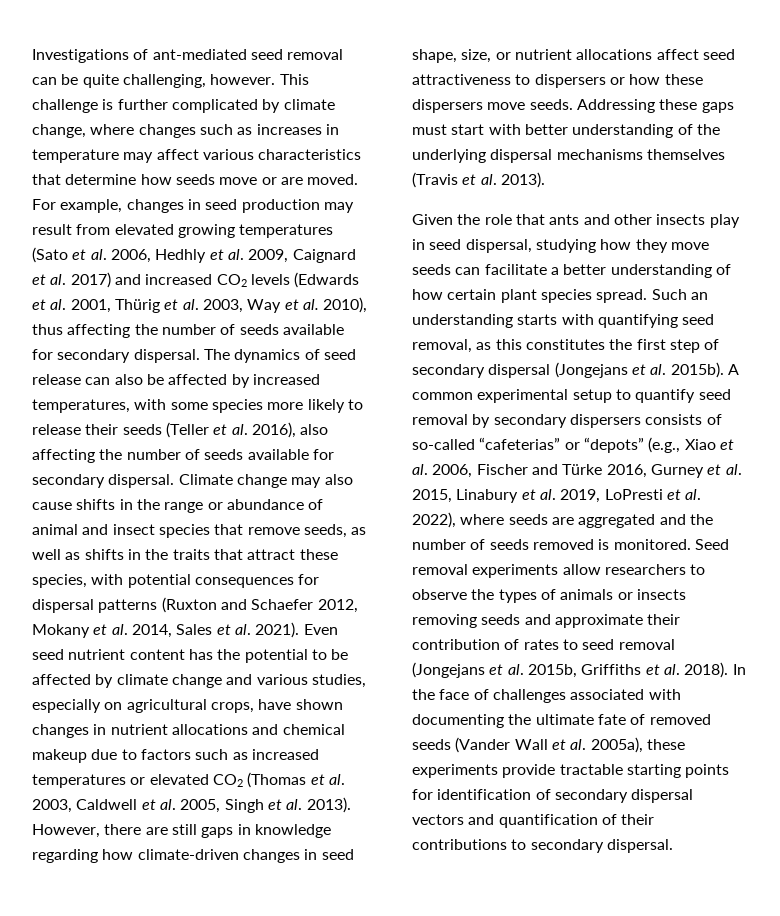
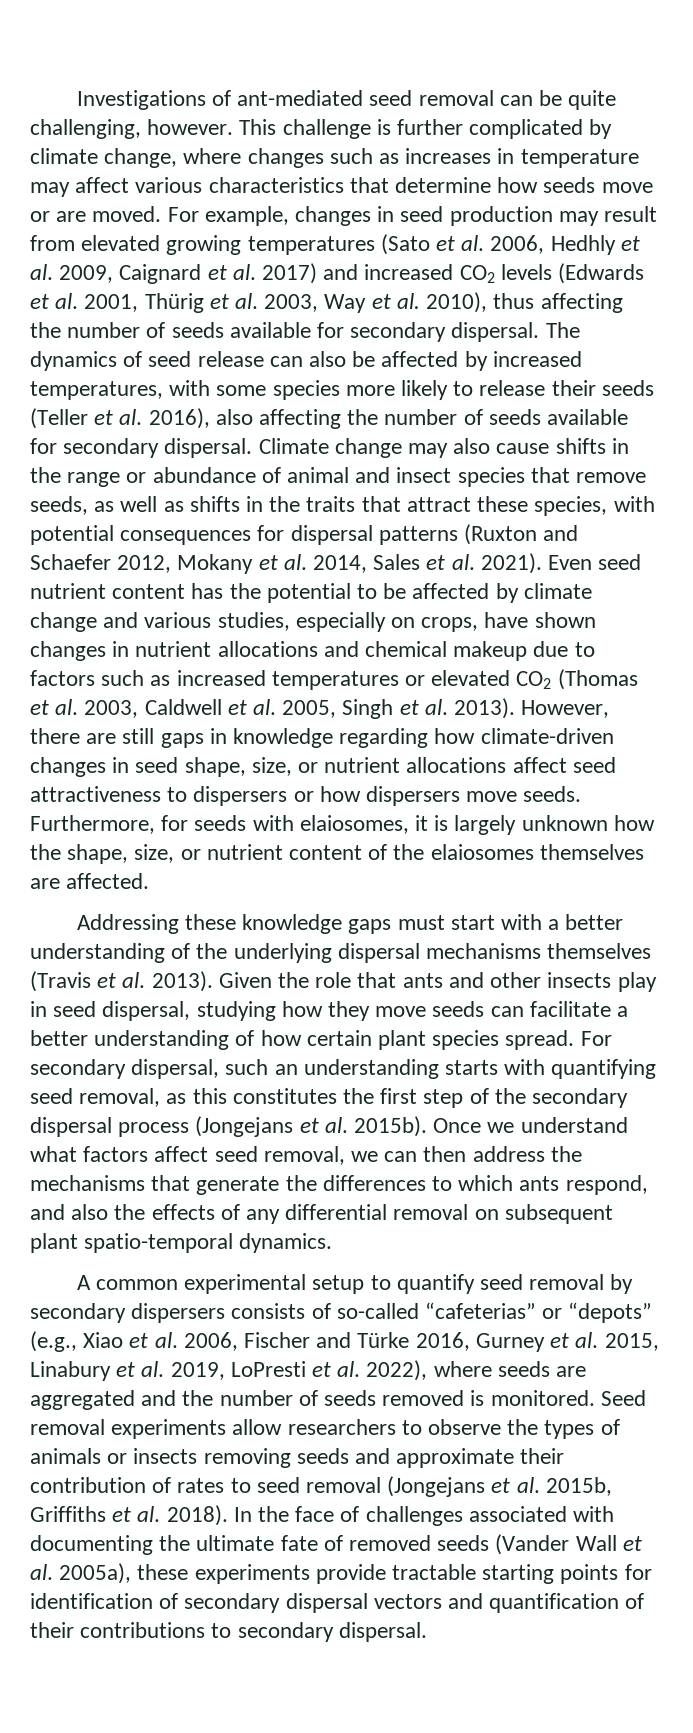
- Even seed nutrient content has the potential to be affected by climate change and various studies, especially on agricultural crops, have shown changes in nutrient allocations and chemical makeup due to factors such as increased temperatures or elevated CO2 (Thomas et al. 2003, Caldwell et al. 2005, Singh et al. 2013).
+ Even seed nutrient content has the potential to be affected by climate change and various studies, especially on crops, have shown changes in nutrient allocations and chemical makeup due to factors such as increased temperatures or elevated CO2 (Thomas et al. 2003, Caldwell et al. 2005, Singh et al. 2013).
- However, there are still gaps in knowledge regarding how climate-driven changes in seed shape, size, or nutrient allocations affect seed attractiveness to dispersers or how these dispersers move seeds. Addressing these gaps must start with better understanding of the underlying dispersal mechanisms themselves (Travis et al. 2013).
- Given the role that ants and other insects play in seed dispersal, studying how they move seeds can facilitate a better understanding of how certain plant species spread.
+ However, there are still gaps in knowledge regarding how climate-driven changes in seed shape, size, or nutrient allocations affect seed attractiveness to dispersers or how dispersers move seeds. Furthermore, for seeds with elaiosomes, it is largely unknown how the shape, size, or nutrient content of the elaiosomes themselves are affected.
+ Addressing these knowledge gaps must start with a better understanding of the underlying dispersal mechanisms themselves (Travis et al. 2013). Given the role that ants and other insects play in seed dispersal, studying how they move seeds can facilitate a better understanding of how certain plant species spread.
- Such an understanding starts with quantifying seed removal, as this constitutes the first step of secondary dispersal (Jongejans et al. 2015b). A common experimental setup to quantify seed removal by secondary dispersers consists of so-called “cafeterias” or “depots” (e.g., Xiao et al. 2006, Fischer and Türke 2016, Gurney et al. 2015, Linabury et al. 2019, LoPresti et al. 2022), where seeds are aggregated and the number of seeds removed is monitored.
+ For secondary dispersal, such an understanding starts with quantifying seed removal, as this constitutes the first step of the secondary dispersal process (Jongejans et al. 2015b). Once we understand what factors affect seed removal, we can then address the mechanisms that generate the differences to which ants respond, and also the effects of any differential removal on subsequent plant spatio-temporal dynamics.
+ A common experimental setup to quantify seed removal by secondary dispersers consists of so-called “cafeterias” or “depots” (e.g., Xiao et al. 2006, Fischer and Türke 2016, Gurney et al. 2015, Linabury et al. 2019, LoPresti et al. 2022), where seeds are aggregated and the number of seeds removed is monitored.

